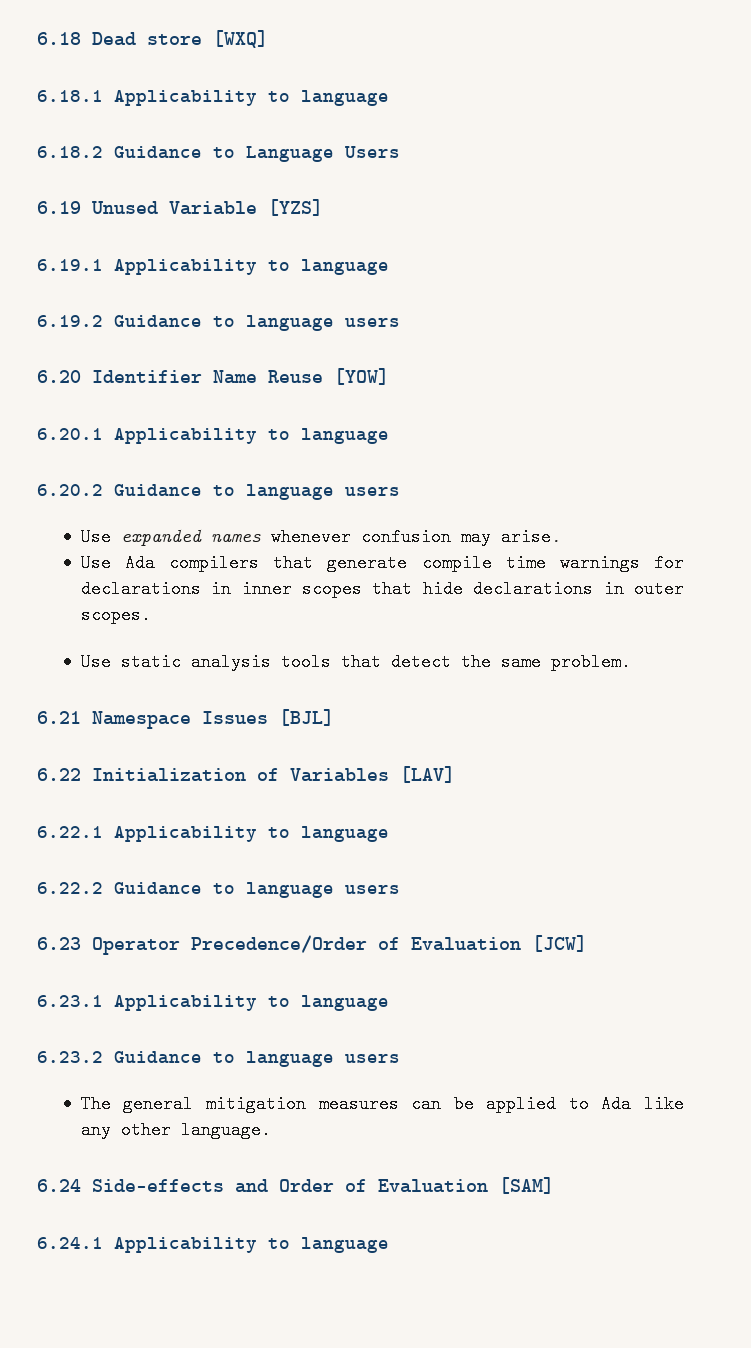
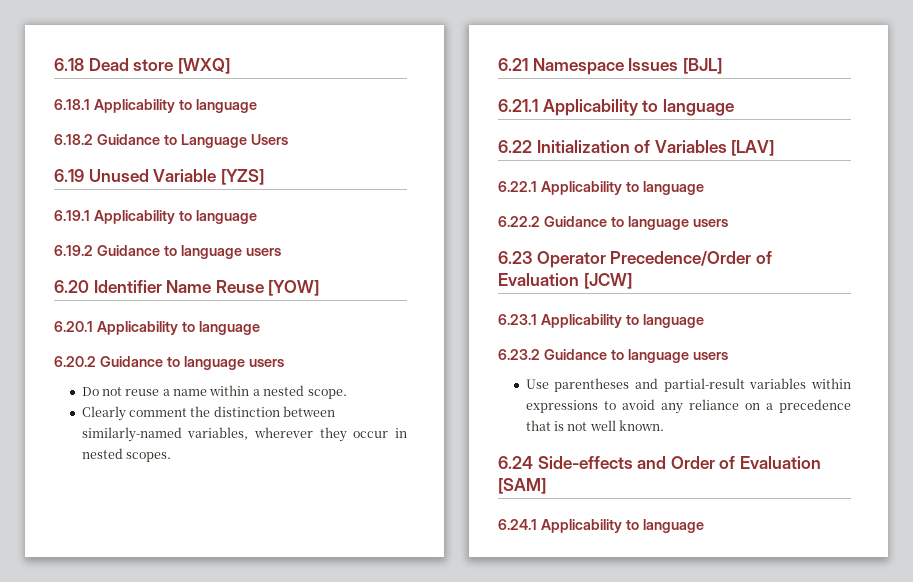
- Use expanded names whenever confusion may arise.
- Use Ada compilers that generate compile time warnings for declarations in inner scopes that hide declarations in outer scopes.
- Use static analysis tools that detect the same problem.
+ Do not reuse a name within a nested scope.
+ Clearly comment the distinction between similarly-named variables, wherever they occur in nested scopes.
+ 6.21.1 Applicability to language
- The general mitigation measures can be applied to Ada like any other language.
+ Use parentheses and partial-result variables within expressions to avoid any reliance on a precedence that is not well known.

